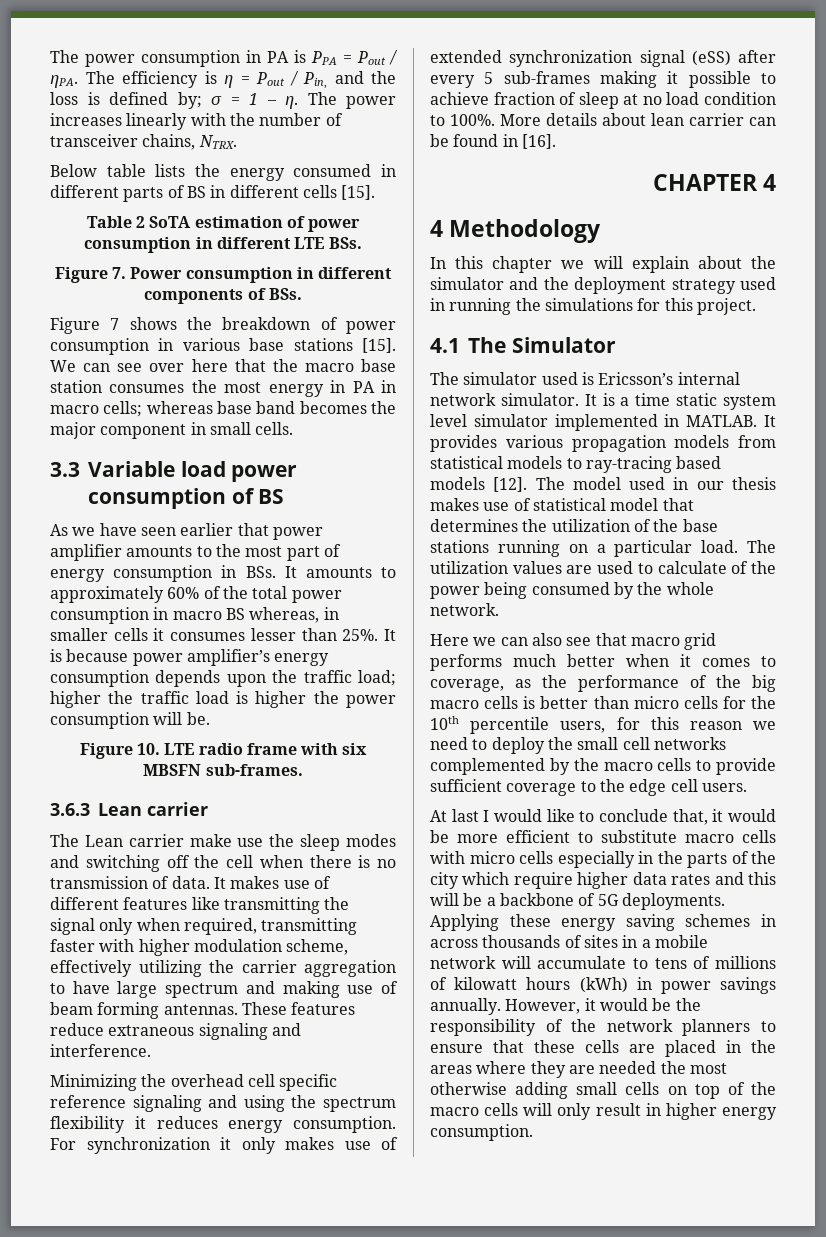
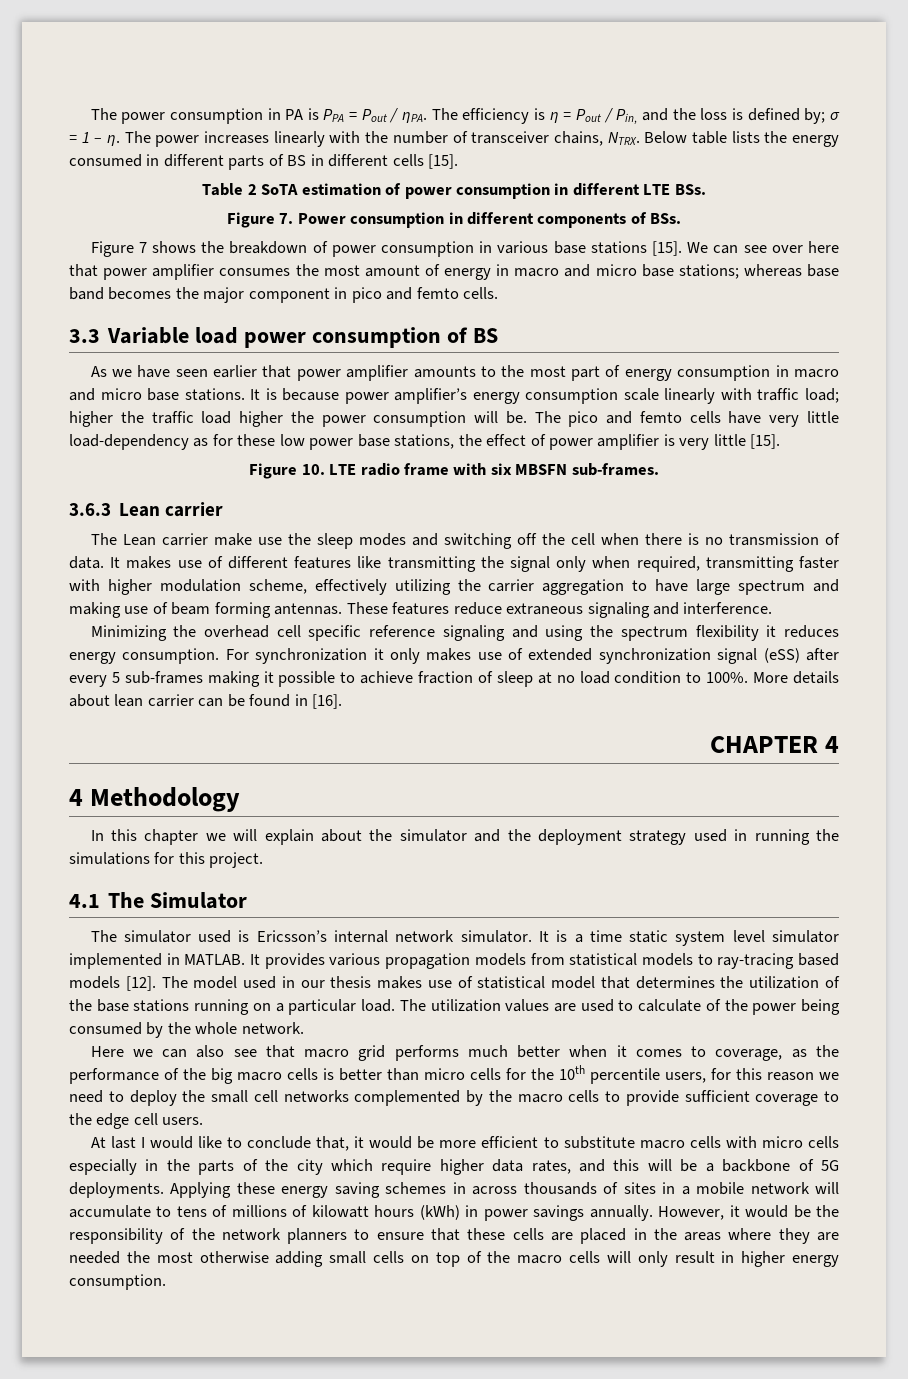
- The power increases linearly with the number of transceiver chains, NTRX.
- Below table lists the energy consumed in different parts of BS in different cells [15].
+ The power increases linearly with the number of transceiver chains, NTRX. Below table lists the energy consumed in different parts of BS in different cells [15].
- We can see over here that the macro base station consumes the most energy in PA in macro cells; whereas base band becomes the major component in small cells.
+ We can see over here that power amplifier consumes the most amount of energy in macro and micro base stations; whereas base band becomes the major component in pico and femto cells.
- As we have seen earlier that power amplifier amounts to the most part of energy consumption in BSs. It amounts to approximately 60% of the total power consumption in macro BS whereas, in smaller cells it consumes lesser than 25%.
+ As we have seen earlier that power amplifier amounts to the most part of energy consumption in macro and micro base stations.
- It is because power amplifier’s energy consumption depends upon the traffic load; higher the traffic load is higher the power consumption will be.
+ It is because power amplifier’s energy consumption scale linearly with traffic load; higher the traffic load higher the power consumption will be. The pico and femto cells have very little load-dependency as for these low power base stations, the effect of power amplifier is very little [15].
- At last I would like to conclude that, it would be more efficient to substitute macro cells with micro cells especially in the parts of the city which require higher data rates and this will be a backbone of 5G deployments.
+ At last I would like to conclude that, it would be more efficient to substitute macro cells with micro cells especially in the parts of the city which require higher data rates, and this will be a backbone of 5G deployments.

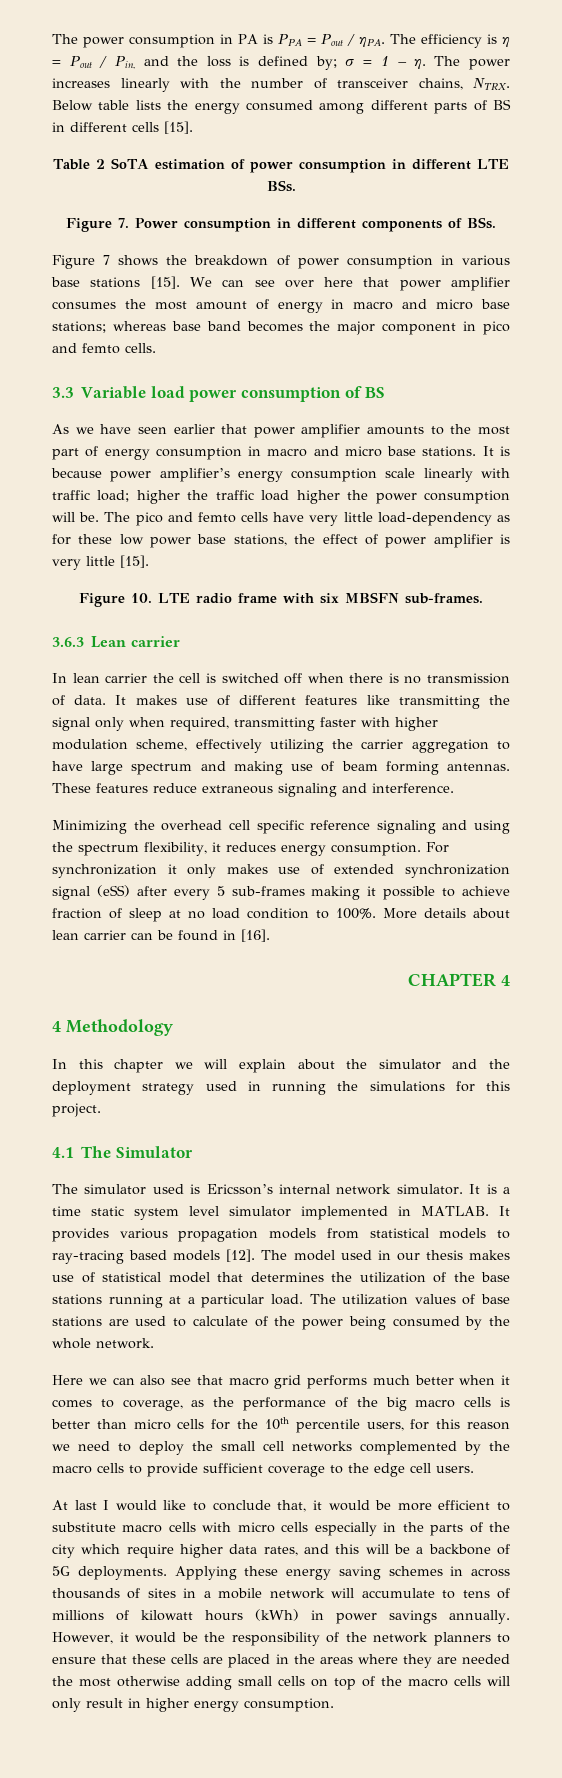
- Below table lists the energy consumed in different parts of BS in different cells [15].
+ Below table lists the energy consumed among different parts of BS in different cells [15].
- The Lean carrier make use the sleep modes and switching off the cell when there is no transmission of data.
+ In lean carrier the cell is switched off when there is no transmission of data.
- Minimizing the overhead cell specific reference signaling and using the spectrum flexibility it reduces energy consumption.
+ Minimizing the overhead cell specific reference signaling and using the spectrum flexibility, it reduces energy consumption.
- The model used in our thesis makes use of statistical model that determines the utilization of the base stations running on a particular load.
+ The model used in our thesis makes use of statistical model that determines the utilization of the base stations running at a particular load.
- The utilization values are used to calculate of the power being consumed by the whole network.
+ The utilization values of base stations are used to calculate of the power being consumed by the whole network.

